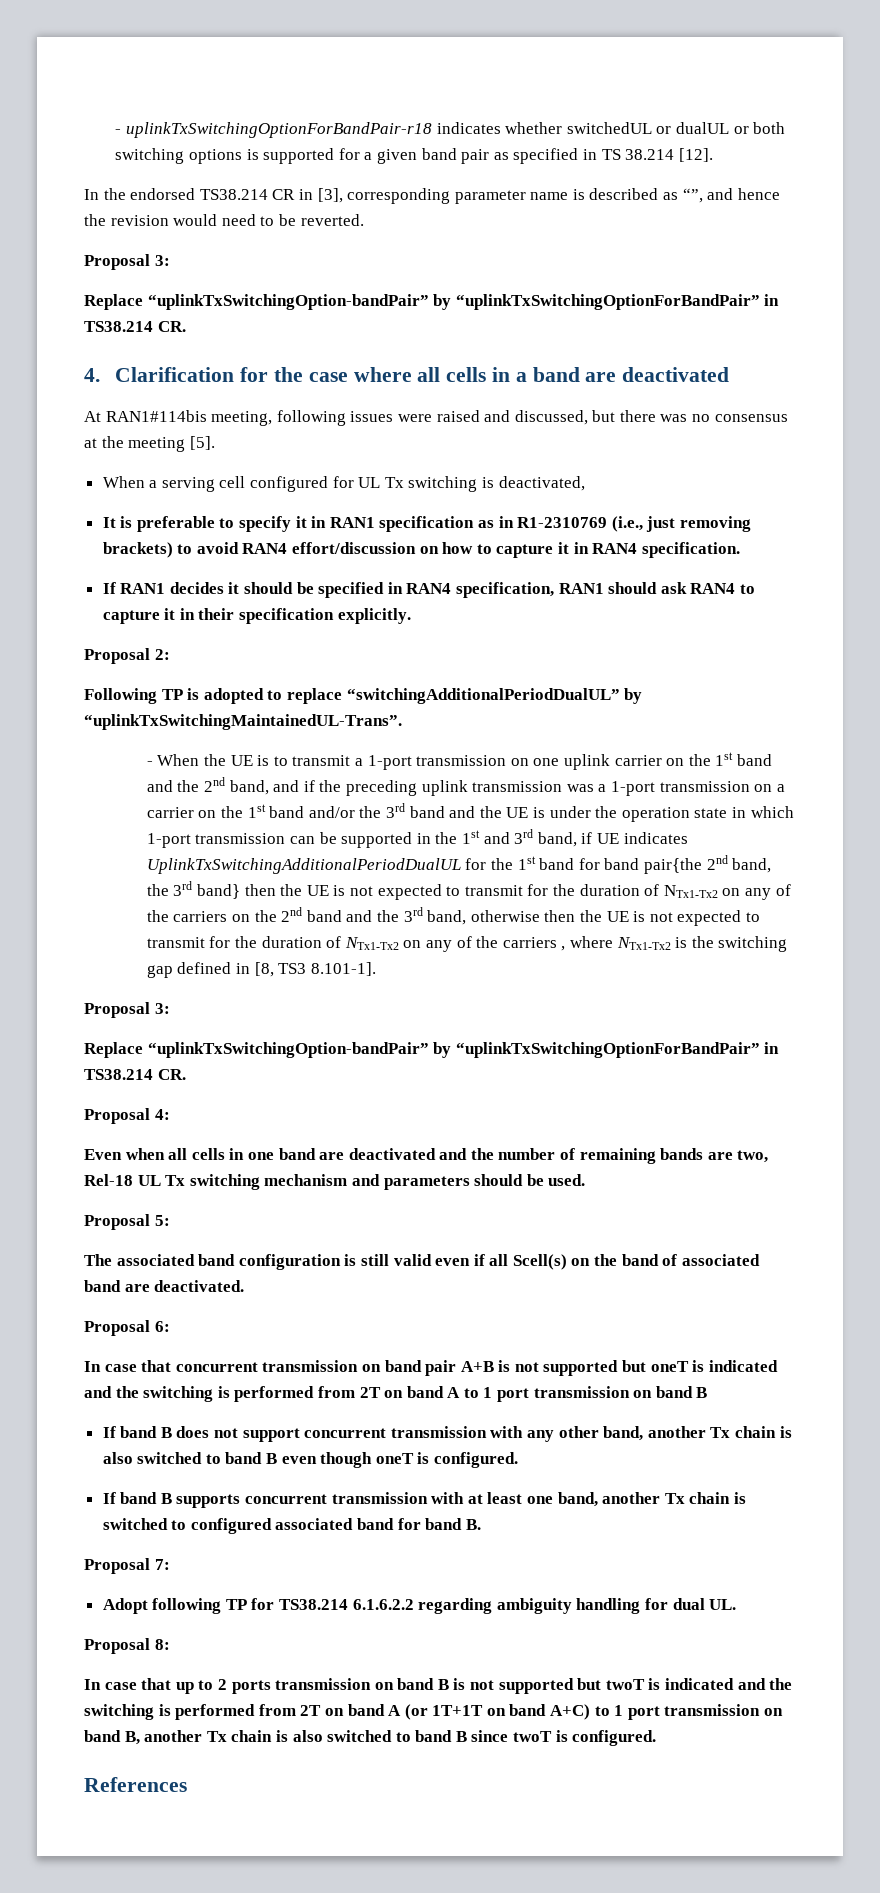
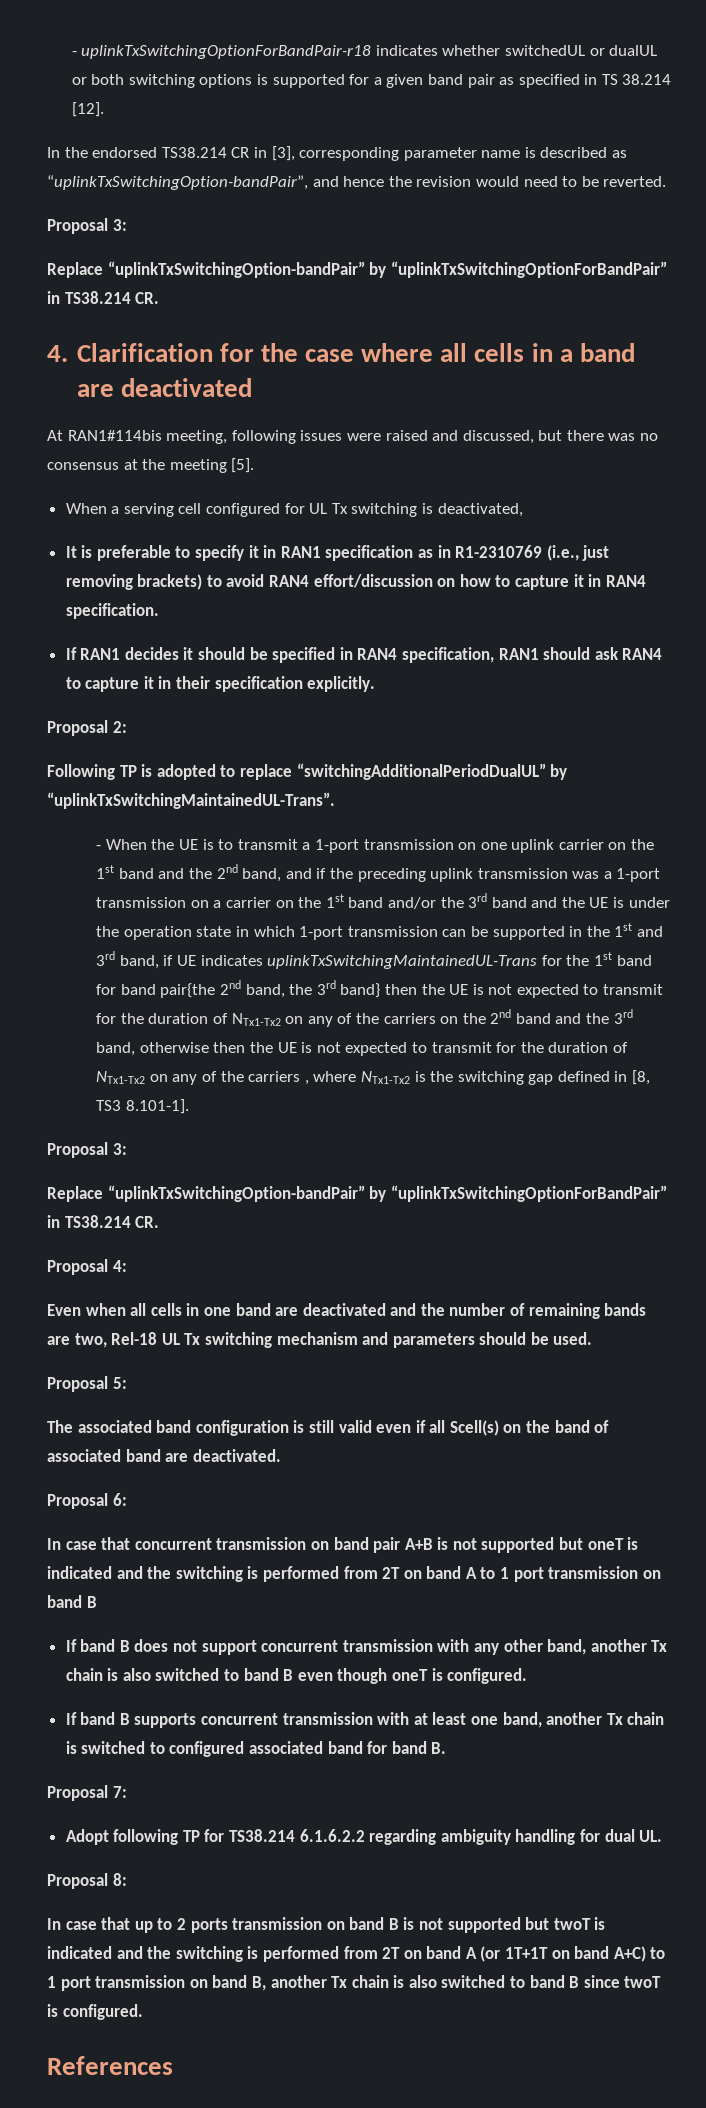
- In the endorsed TS38.214 CR in [3], corresponding parameter name is described as “”, and hence the revision would need to be reverted.
+ In the endorsed TS38.214 CR in [3], corresponding parameter name is described as “uplinkTxSwitchingOption-bandPair”, and hence the revision would need to be reverted.
- - When the UE is to transmit a 1-port transmission on one uplink carrier on the 1st band and the 2nd band, and if the preceding uplink transmission was a 1-port transmission on a carrier on the 1st band and/or the 3rd band and the UE is under the operation state in which 1-port transmission can be supported in the 1st and 3rd band, if UE indicates UplinkTxSwitchingAdditionalPeriodDualUL for the 1st band for band pair{the 2nd band, the 3rd band} then the UE is not expected to transmit for the duration of NTx1-Tx2 on any of the carriers on the 2nd band and the 3rd band, otherwise then the UE is not expected to transmit for the duration of NTx1-Tx2 on any of the carriers , where NTx1-Tx2 is the switching gap defined in [8, TS3 8.101-1].
+ - When the UE is to transmit a 1-port transmission on one uplink carrier on the 1st band and the 2nd band, and if the preceding uplink transmission was a 1-port transmission on a carrier on the 1st band and/or the 3rd band and the UE is under the operation state in which 1-port transmission can be supported in the 1st and 3rd band, if UE indicates uplinkTxSwitchingMaintainedUL-Trans for the 1st band for band pair{the 2nd band, the 3rd band} then the UE is not expected to transmit for the duration of NTx1-Tx2 on any of the carriers on the 2nd band and the 3rd band, otherwise then the UE is not expected to transmit for the duration of NTx1-Tx2 on any of the carriers , where NTx1-Tx2 is the switching gap defined in [8, TS3 8.101-1].

